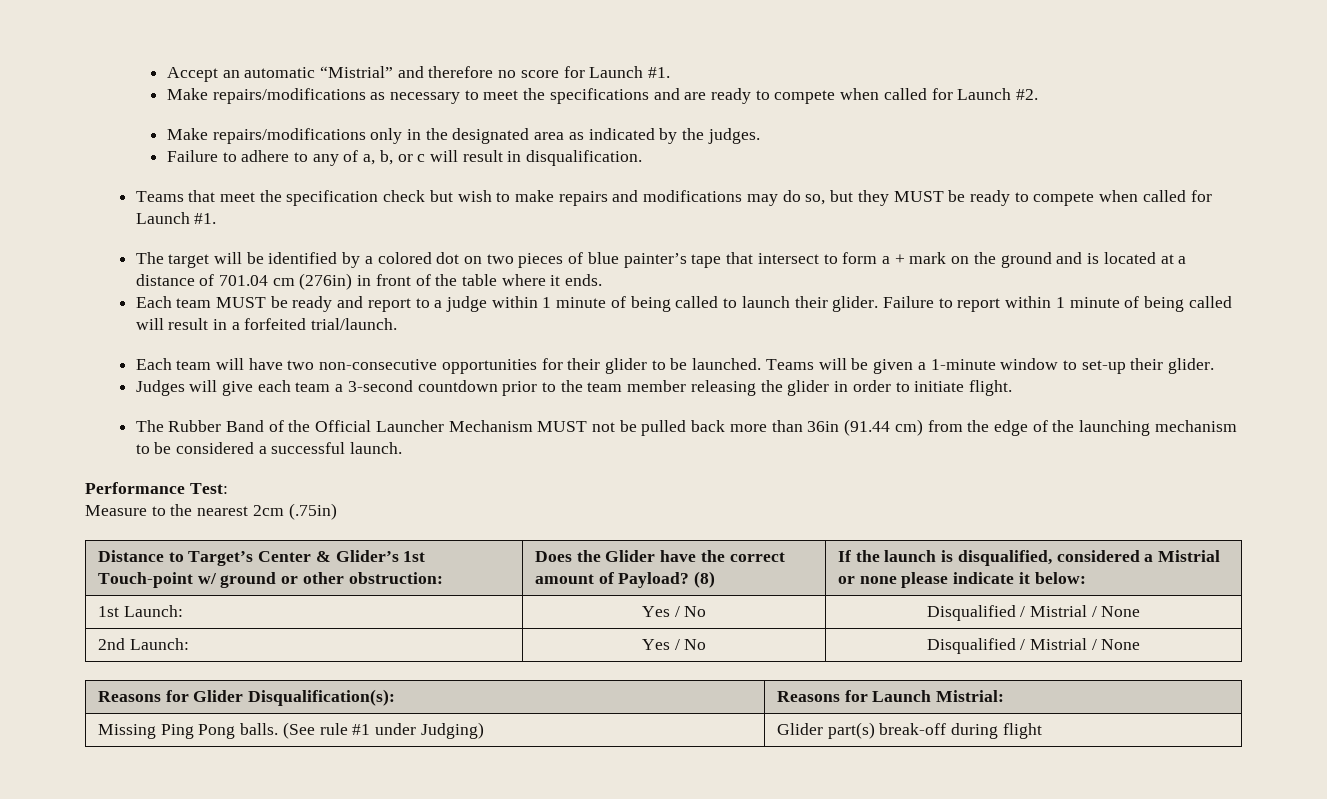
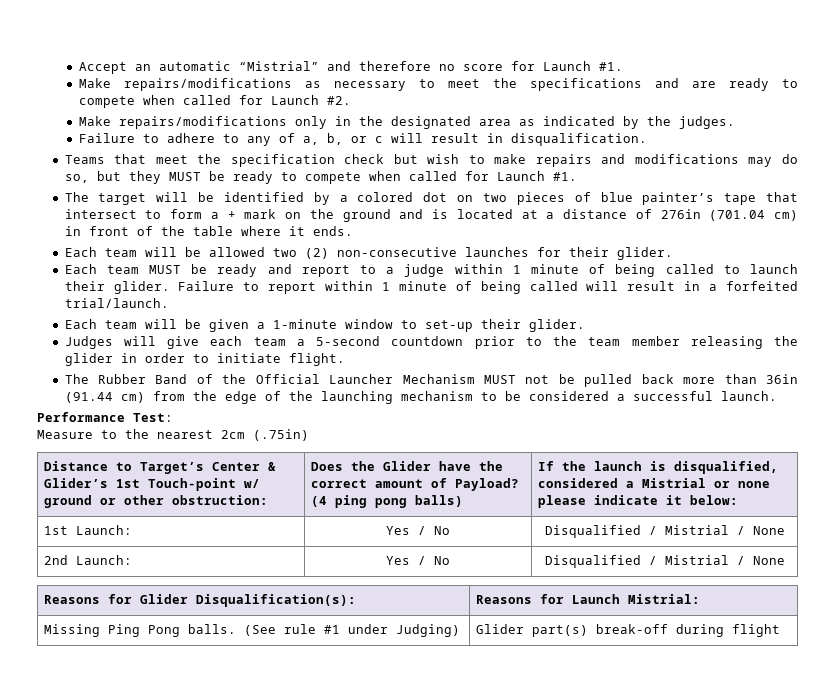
- The target will be identified by a colored dot on two pieces of blue painter’s tape that intersect to form a + mark on the ground and is located at a distance of 701.04 cm (276in) in front of the table where it ends.
+ The target will be identified by a colored dot on two pieces of blue painter’s tape that intersect to form a + mark on the ground and is located at a distance of 276in (701.04 cm) in front of the table where it ends.
+ Each team will be allowed two (2) non-consecutive launches for their glider.
- Each team will have two non-consecutive opportunities for their glider to be launched. Teams will be given a 1-minute window to set-up their glider.
+ Each team will be given a 1-minute window to set-up their glider.
- Judges will give each team a 3-second countdown prior to the team member releasing the glider in order to initiate flight.
+ Judges will give each team a 5-second countdown prior to the team member releasing the glider in order to initiate flight.
- Distance to Target’s Center & Glider’s 1st Touch-point w/ ground or other obstruction: | Does the Glider have the correct amount of Payload? (8) | If the launch is disqualified, considered a Mistrial or none please indicate it below:
+ Distance to Target’s Center & Glider’s 1st Touch-point w/ ground or other obstruction: | Does the Glider have the correct amount of Payload? (4 ping pong balls) | If the launch is disqualified, considered a Mistrial or none please indicate it below:

